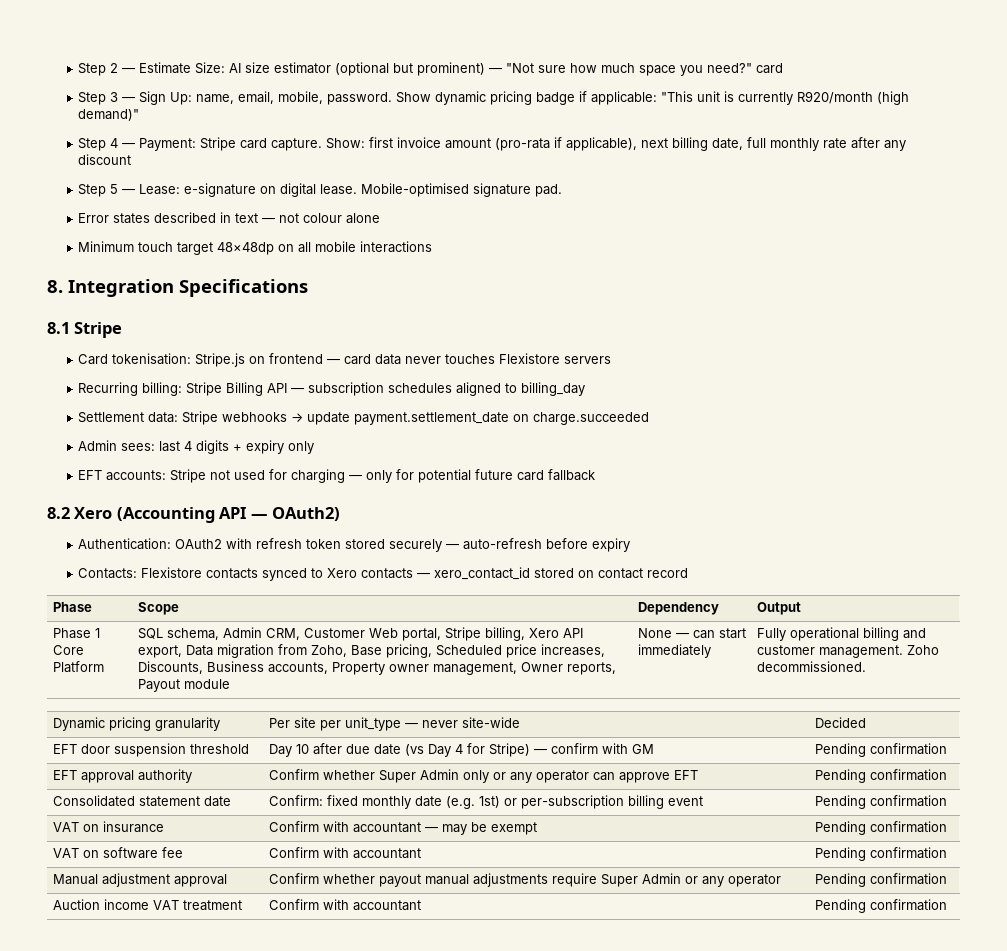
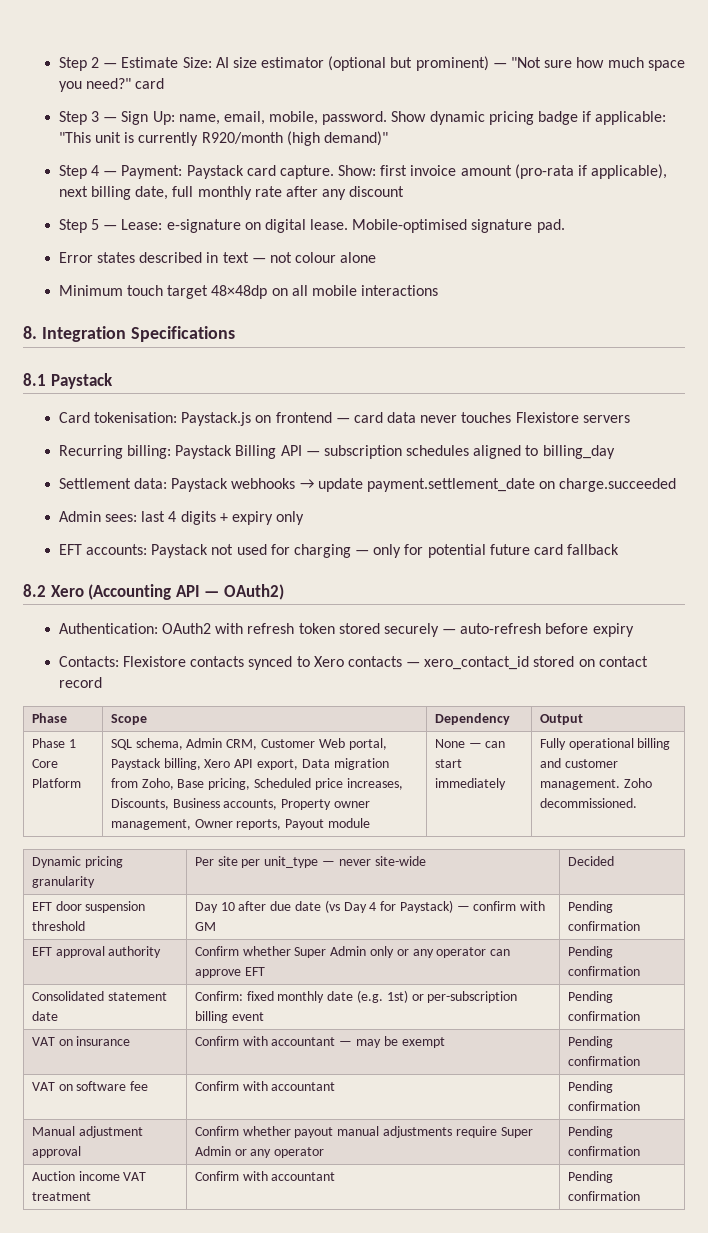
- Step 4 — Payment: Stripe card capture.
+ Step 4 — Payment: Paystack card capture.
- 8.1 Stripe
+ 8.1 Paystack
- Card tokenisation: Stripe.js on frontend — card data never touches Flexistore servers
+ Card tokenisation: Paystack.js on frontend — card data never touches Flexistore servers
- Recurring billing: Stripe Billing API — subscription schedules aligned to billing_day
+ Recurring billing: Paystack Billing API — subscription schedules aligned to billing_day
- Settlement data: Stripe webhooks → update payment.settlement_date on charge.succeeded
+ Settlement data: Paystack webhooks → update payment.settlement_date on charge.succeeded
- EFT accounts: Stripe not used for charging — only for potential future card fallback
+ EFT accounts: Paystack not used for charging — only for potential future card fallback
- SQL schema, Admin CRM, Customer Web portal, Stripe billing, Xero API export, Data migration from Zoho, Base pricing, Scheduled price increases, Discounts, Business accounts, Property owner management, Owner reports, Payout module
+ SQL schema, Admin CRM, Customer Web portal, Paystack billing, Xero API export, Data migration from Zoho, Base pricing, Scheduled price increases, Discounts, Business accounts, Property owner management, Owner reports, Payout module
- EFT door suspension threshold | Day 10 after due date (vs Day 4 for Stripe) — confirm with GM | Pending confirmation
+ EFT door suspension threshold | Day 10 after due date (vs Day 4 for Paystack) — confirm with GM | Pending confirmation

